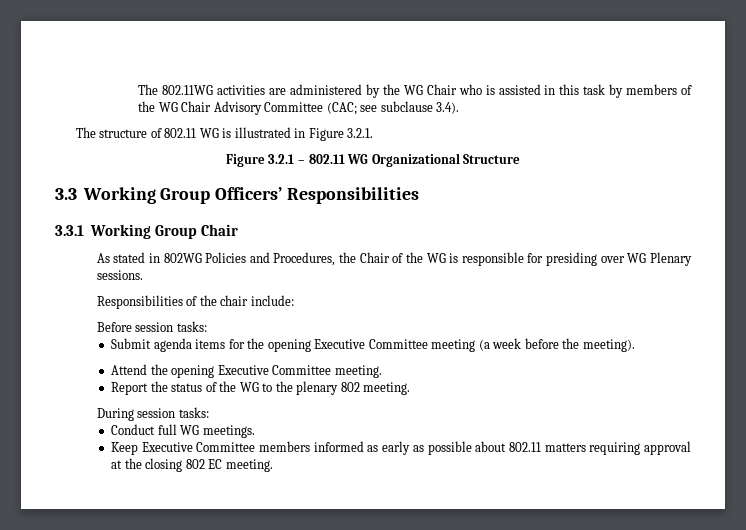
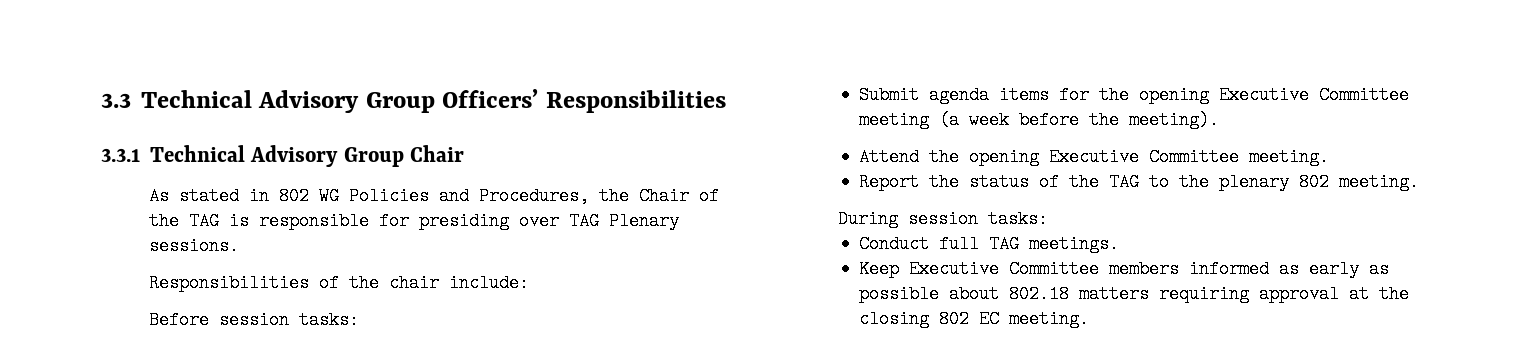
- The 802.11WG activities are administered by the WG Chair who is assisted in this task by members of the WG Chair Advisory Committee (CAC; see subclause 3.4).
- The structure of 802.11 WG is illustrated in Figure 3.2.1.
- Figure 3.2.1 – 802.11 WG Organizational Structure
- 3.3 Working Group Officers’ Responsibilities
+ 3.3 Technical Advisory Group Officers’ Responsibilities
- 3.3.1 Working Group Chair
+ 3.3.1 Technical Advisory Group Chair
- As stated in 802WG Policies and Procedures, the Chair of the WG is responsible for presiding over WG Plenary sessions.
+ As stated in 802 WG Policies and Procedures, the Chair of the TAG is responsible for presiding over TAG Plenary sessions.
- Report the status of the WG to the plenary 802 meeting.
+ Report the status of the TAG to the plenary 802 meeting.
- Conduct full WG meetings.
+ Conduct full TAG meetings.
- Keep Executive Committee members informed as early as possible about 802.11 matters requiring approval at the closing 802 EC meeting.
+ Keep Executive Committee members informed as early as possible about 802.18 matters requiring approval at the closing 802 EC meeting.

